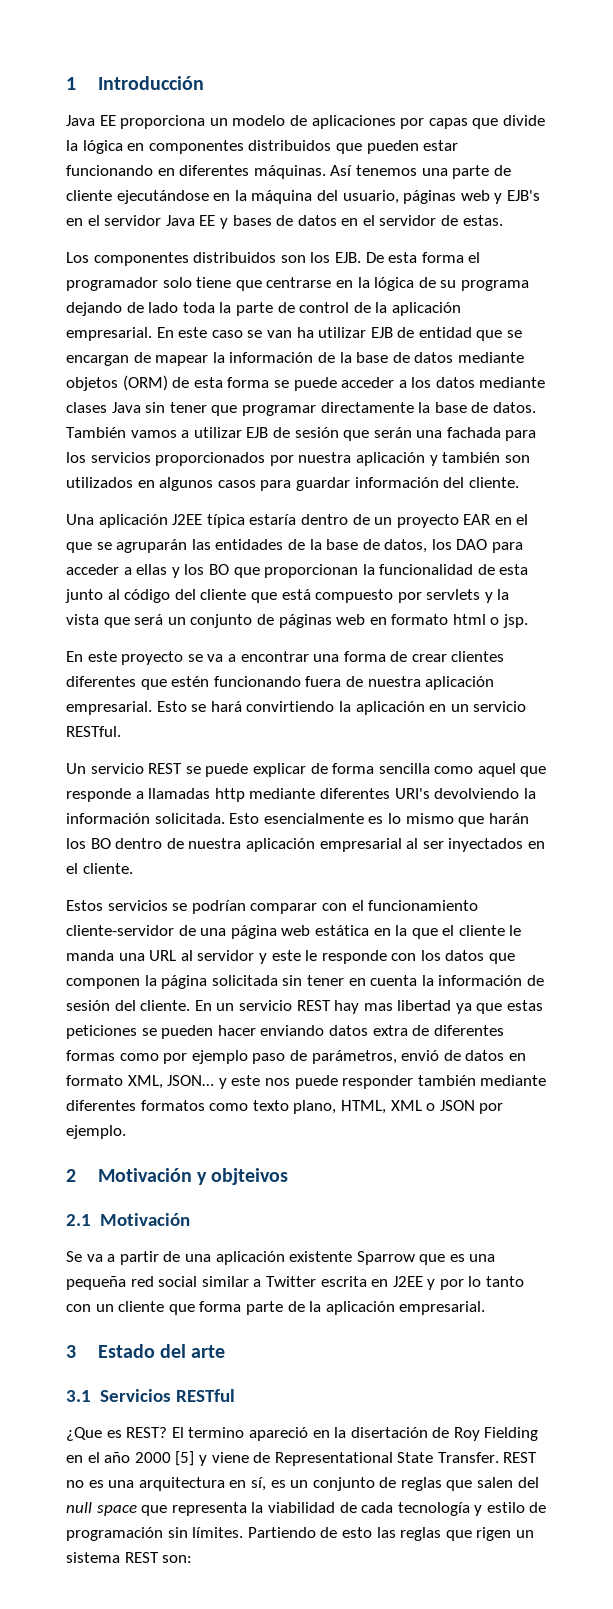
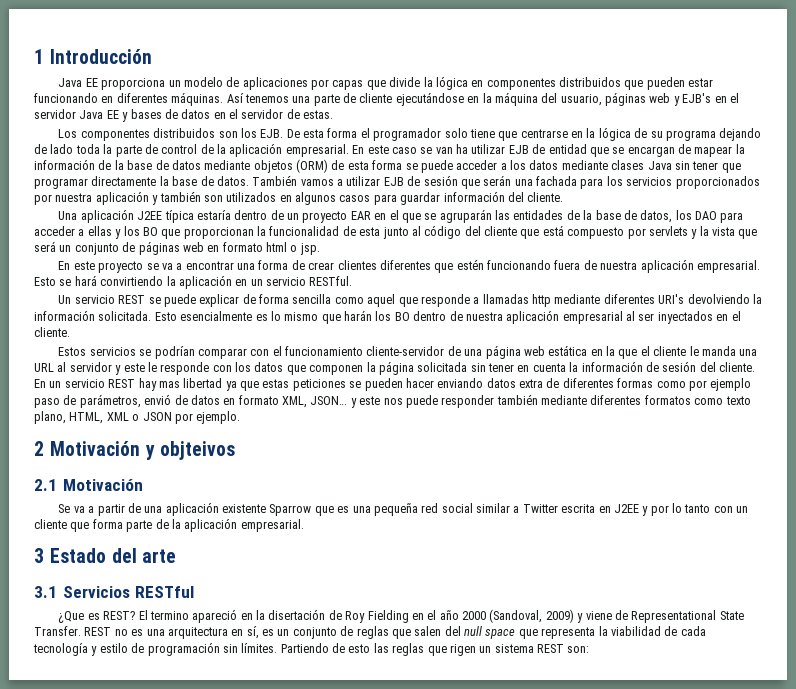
- El termino apareció en la disertación de Roy Fielding en el año 2000 [5] y viene de Representational State Transfer.
+ El termino apareció en la disertación de Roy Fielding en el año 2000 (Sandoval, 2009) y viene de Representational State Transfer.

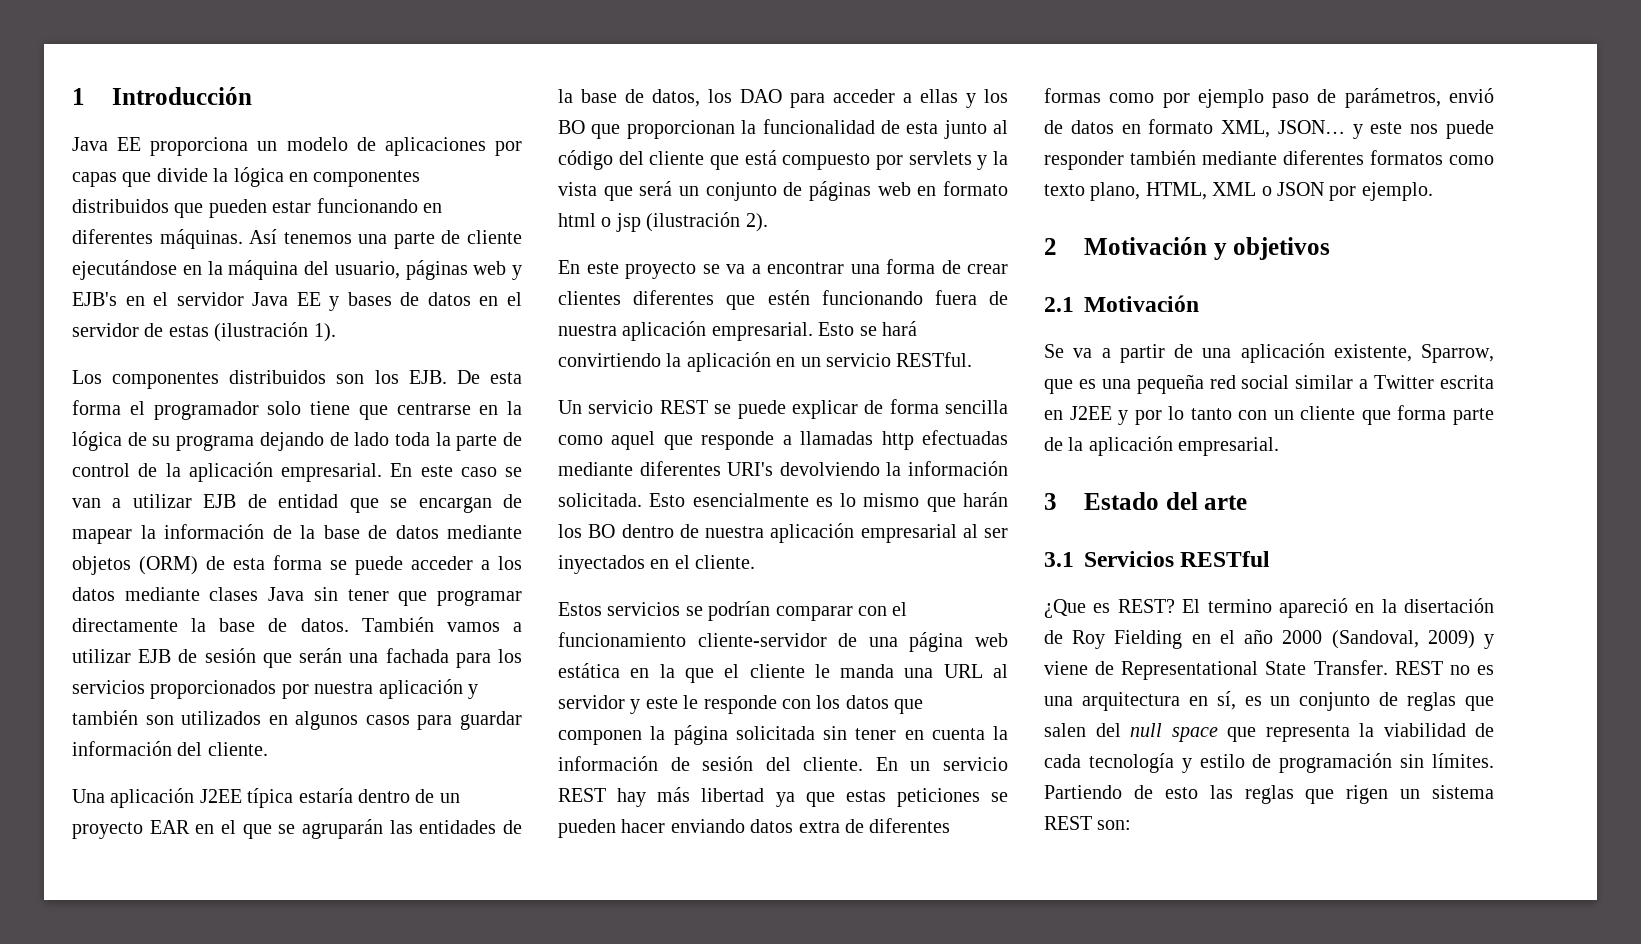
- Así tenemos una parte de cliente ejecutándose en la máquina del usuario, páginas web y EJB's en el servidor Java EE y bases de datos en el servidor de estas.
+ Así tenemos una parte de cliente ejecutándose en la máquina del usuario, páginas web y EJB's en el servidor Java EE y bases de datos en el servidor de estas (ilustración 1).
- En este caso se van ha utilizar EJB de entidad que se encargan de mapear la información de la base de datos mediante objetos (ORM) de esta forma se puede acceder a los datos mediante clases Java sin tener que programar directamente la base de datos.
+ En este caso se van a utilizar EJB de entidad que se encargan de mapear la información de la base de datos mediante objetos (ORM) de esta forma se puede acceder a los datos mediante clases Java sin tener que programar directamente la base de datos.
- Una aplicación J2EE típica estaría dentro de un proyecto EAR en el que se agruparán las entidades de la base de datos, los DAO para acceder a ellas y los BO que proporcionan la funcionalidad de esta junto al código del cliente que está compuesto por servlets y la vista que será un conjunto de páginas web en formato html o jsp.
+ Una aplicación J2EE típica estaría dentro de un proyecto EAR en el que se agruparán las entidades de la base de datos, los DAO para acceder a ellas y los BO que proporcionan la funcionalidad de esta junto al código del cliente que está compuesto por servlets y la vista que será un conjunto de páginas web en formato html o jsp (ilustración 2).
- Un servicio REST se puede explicar de forma sencilla como aquel que responde a llamadas http mediante diferentes URI's devolviendo la información solicitada.
+ Un servicio REST se puede explicar de forma sencilla como aquel que responde a llamadas http efectuadas mediante diferentes URI's devolviendo la información solicitada.
- En un servicio REST hay mas libertad ya que estas peticiones se pueden hacer enviando datos extra de diferentes formas como por ejemplo paso de parámetros, envió de datos en formato XML, JSON… y este nos puede responder también mediante diferentes formatos como texto plano, HTML, XML o JSON por ejemplo.
+ En un servicio REST hay más libertad ya que estas peticiones se pueden hacer enviando datos extra de diferentes formas como por ejemplo paso de parámetros, envió de datos en formato XML, JSON… y este nos puede responder también mediante diferentes formatos como texto plano, HTML, XML o JSON por ejemplo.
- 2 Motivación y objteivos
+ 2 Motivación y objetivos
- Se va a partir de una aplicación existente Sparrow que es una pequeña red social similar a Twitter escrita en J2EE y por lo tanto con un cliente que forma parte de la aplicación empresarial.
+ Se va a partir de una aplicación existente, Sparrow, que es una pequeña red social similar a Twitter escrita en J2EE y por lo tanto con un cliente que forma parte de la aplicación empresarial.

